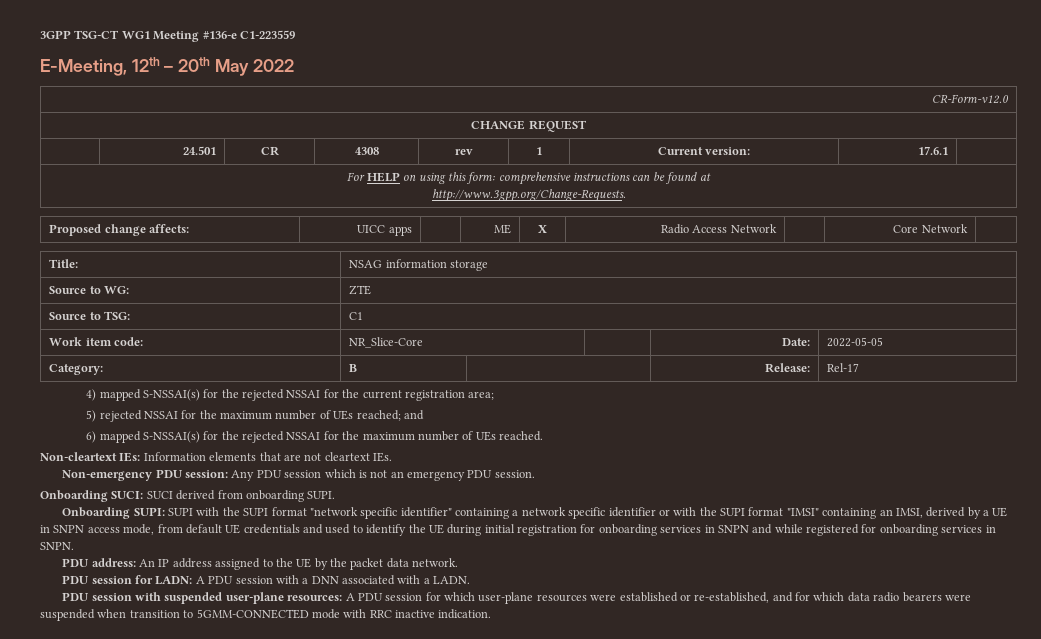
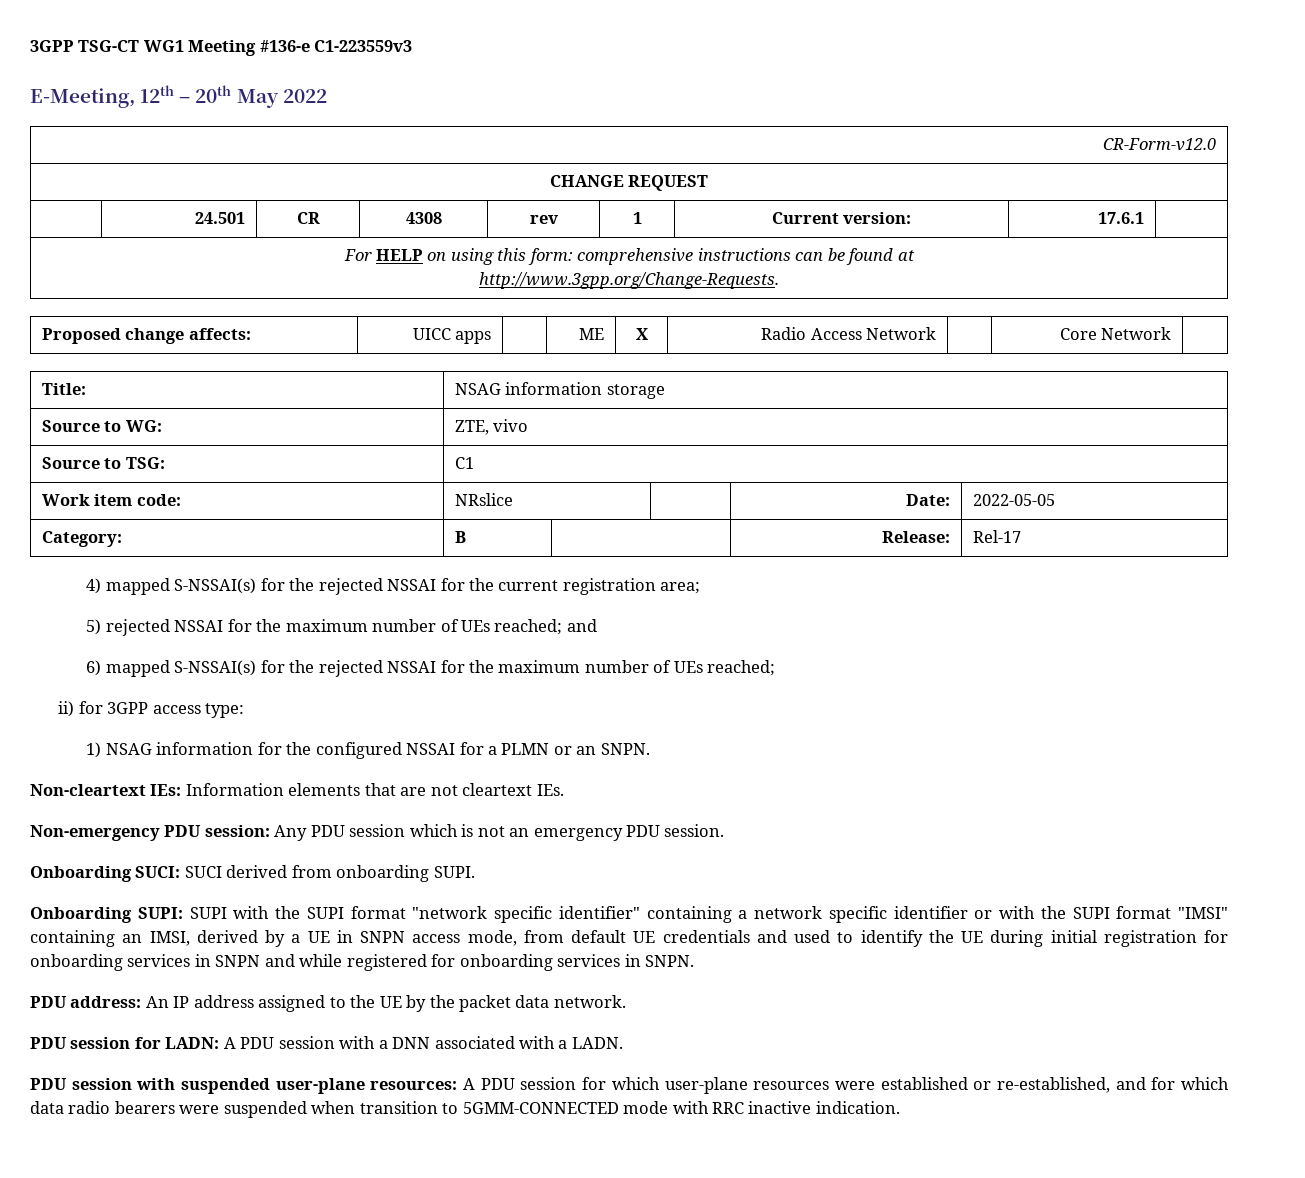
- 3GPP TSG-CT WG1 Meeting #136-e C1-223559
+ 3GPP TSG-CT WG1 Meeting #136-e C1-223559v3
- Source to WG: | ZTE
+ Source to WG: | ZTE, vivo
- Work item code: | NR_Slice-Core | | Date: | 2022-05-05
+ Work item code: | NRslice | | Date: | 2022-05-05
- 6) mapped S-NSSAI(s) for the rejected NSSAI for the maximum number of UEs reached.
+ 6) mapped S-NSSAI(s) for the rejected NSSAI for the maximum number of UEs reached;
+ ii) for 3GPP access type:
+ 1) NSAG information for the configured NSSAI for a PLMN or an SNPN.

